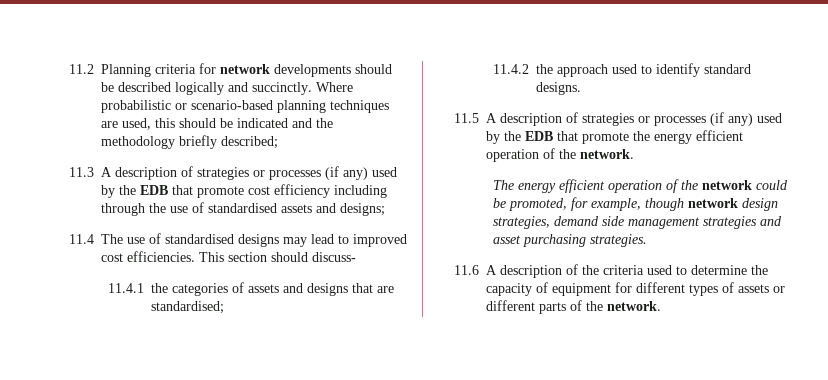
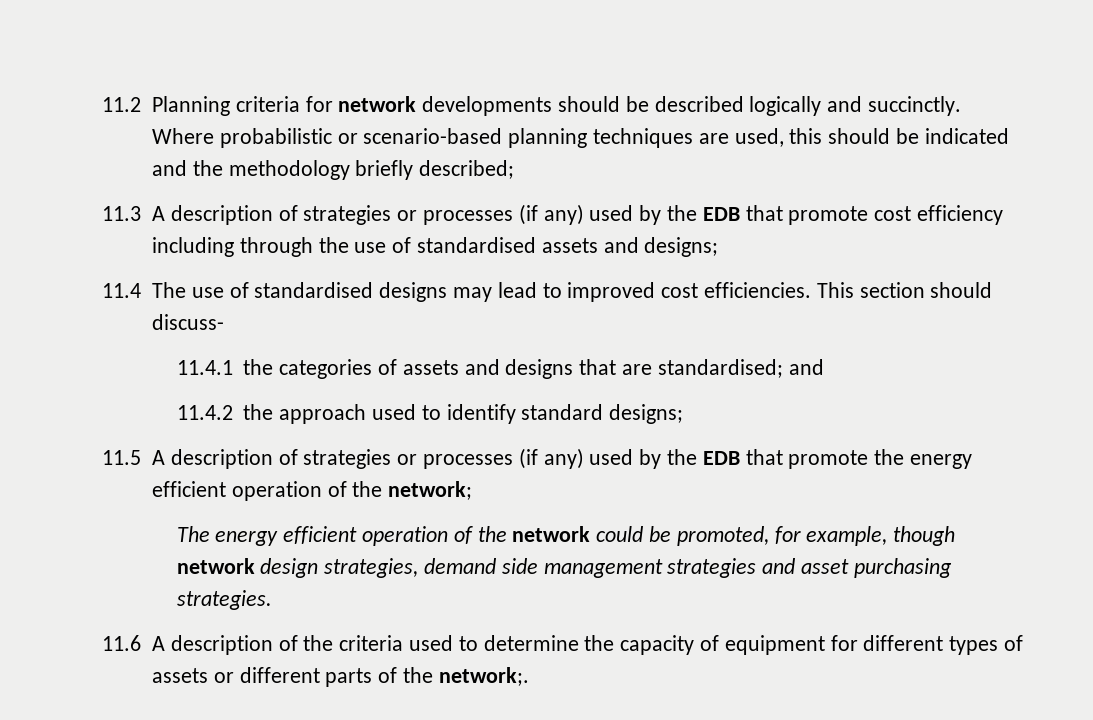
- 11.4.1 the categories of assets and designs that are standardised;
+ 11.4.1 the categories of assets and designs that are standardised; and
- 11.4.2 the approach used to identify standard designs.
+ 11.4.2 the approach used to identify standard designs;
- 11.5 A description of strategies or processes (if any) used by the EDB that promote the energy efficient operation of the network.
+ 11.5 A description of strategies or processes (if any) used by the EDB that promote the energy efficient operation of the network;
- 11.6 A description of the criteria used to determine the capacity of equipment for different types of assets or different parts of the network.
+ 11.6 A description of the criteria used to determine the capacity of equipment for different types of assets or different parts of the network;.

